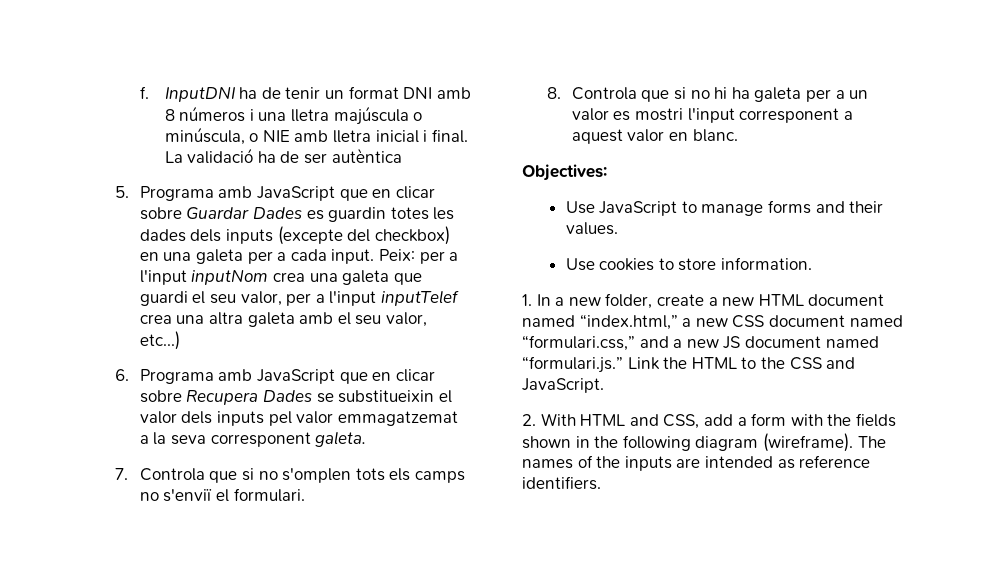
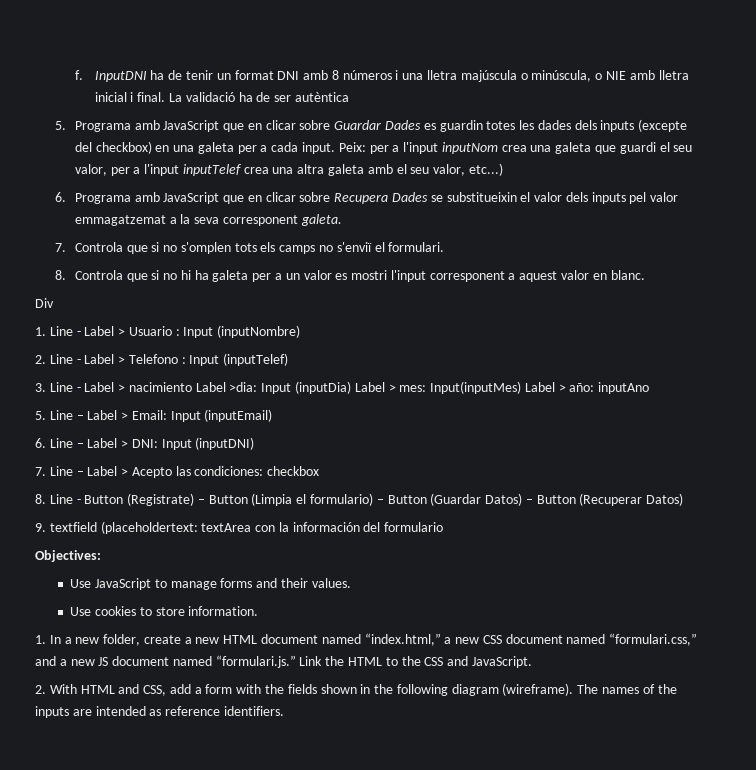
+ Div
+ 1. Line - Label > Usuario : Input (inputNombre)
+ 2. Line - Label > Telefono : Input (inputTelef)
+ 3. Line - Label > nacimiento Label >dia: Input (inputDia) Label > mes: Input(inputMes) Label > año: inputAno
+ 5. Line – Label > Email: Input (inputEmail)
+ 6. Line – Label > DNI: Input (inputDNI)
+ 7. Line – Label > Acepto las condiciones: checkbox
+ 8. Line - Button (Registrate) – Button (Limpia el formulario) – Button (Guardar Datos) – Button (Recuperar Datos)
+ 9. textfield (placeholdertext: textArea con la información del formulario

